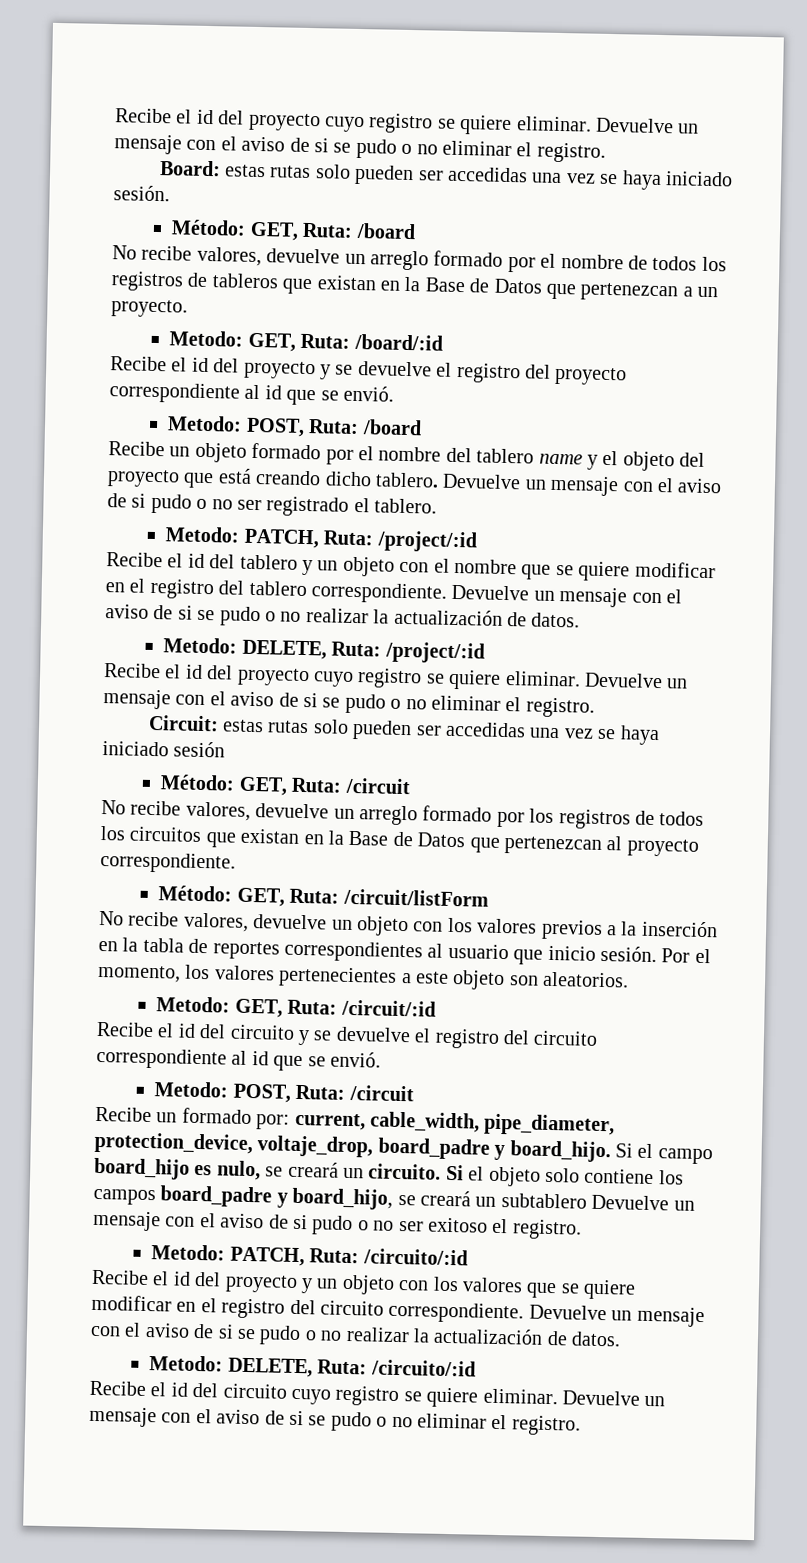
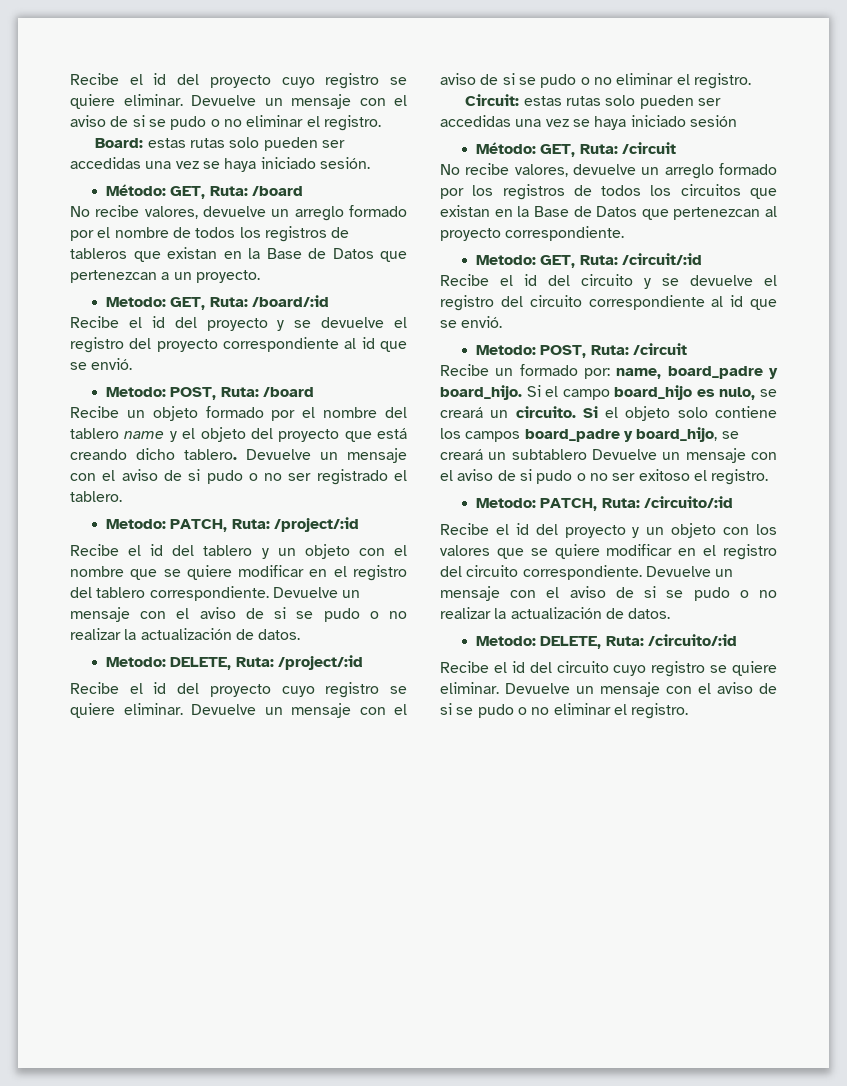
- Método: GET, Ruta: /circuit/listForm
- No recibe valores, devuelve un objeto con los valores previos a la inserción en la tabla de reportes correspondientes al usuario que inicio sesión. Por el momento, los valores pertenecientes a este objeto son aleatorios.
- Recibe un formado por: current, cable_width, pipe_diameter, protection_device, voltaje_drop, board_padre y board_hijo.
+ Recibe un formado por: name, board_padre y board_hijo.

